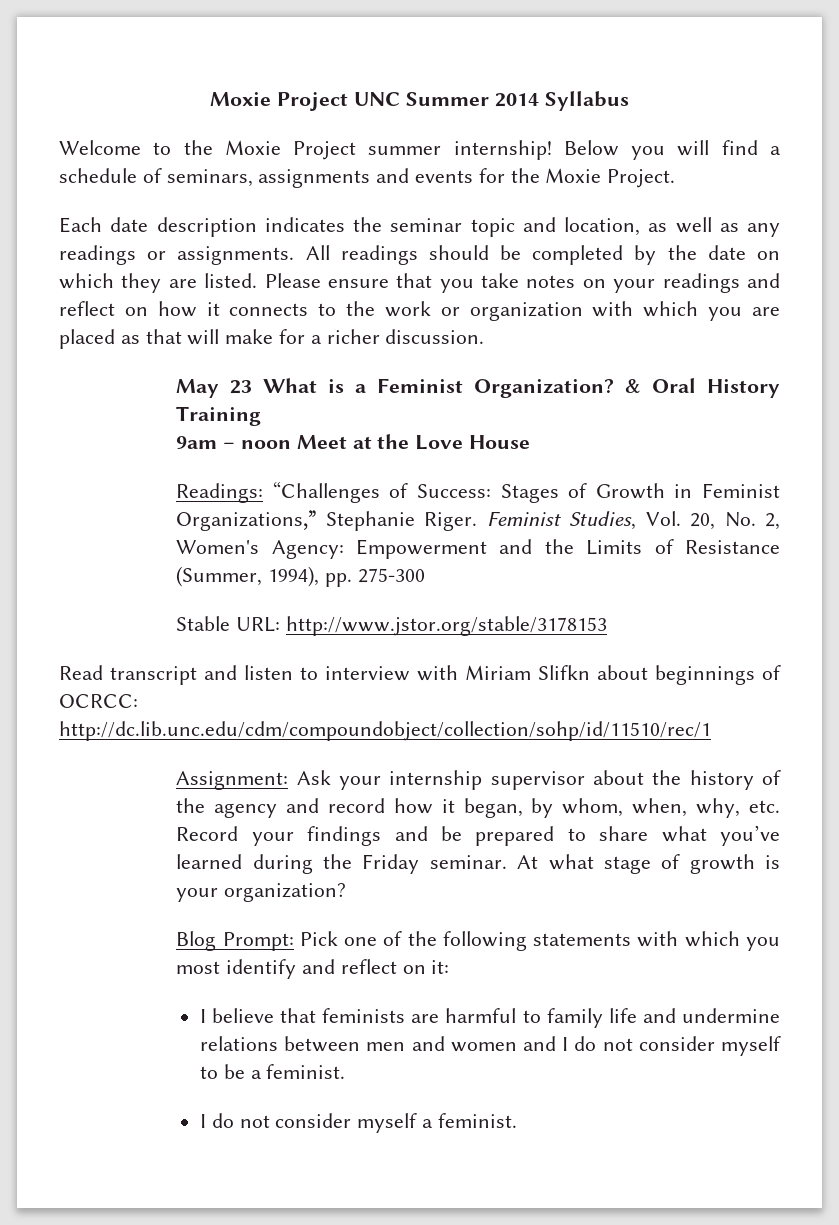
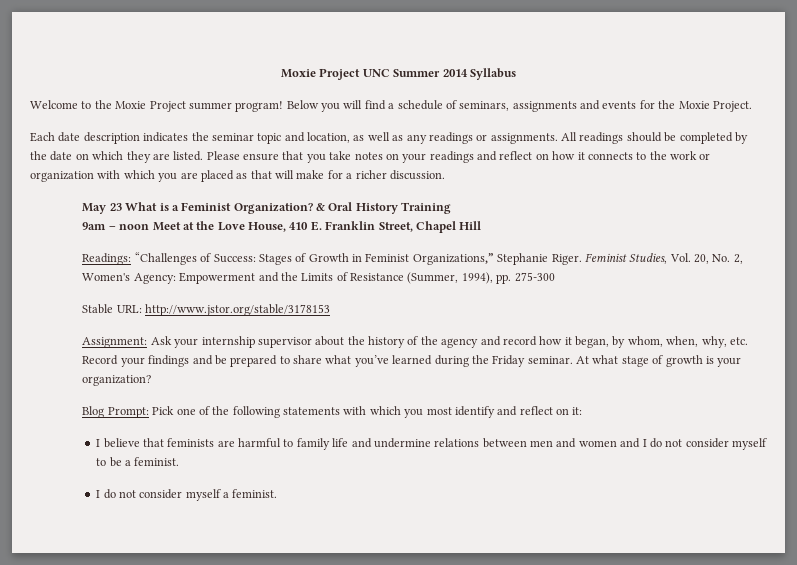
- Welcome to the Moxie Project summer internship!
+ Welcome to the Moxie Project summer program!
- 9am – noon Meet at the Love House
+ 9am – noon Meet at the Love House, 410 E. Franklin Street, Chapel Hill
- Read transcript and listen to interview with Miriam Slifkn about beginnings of OCRCC: http://dc.lib.unc.edu/cdm/compoundobject/collection/sohp/id/11510/rec/1

